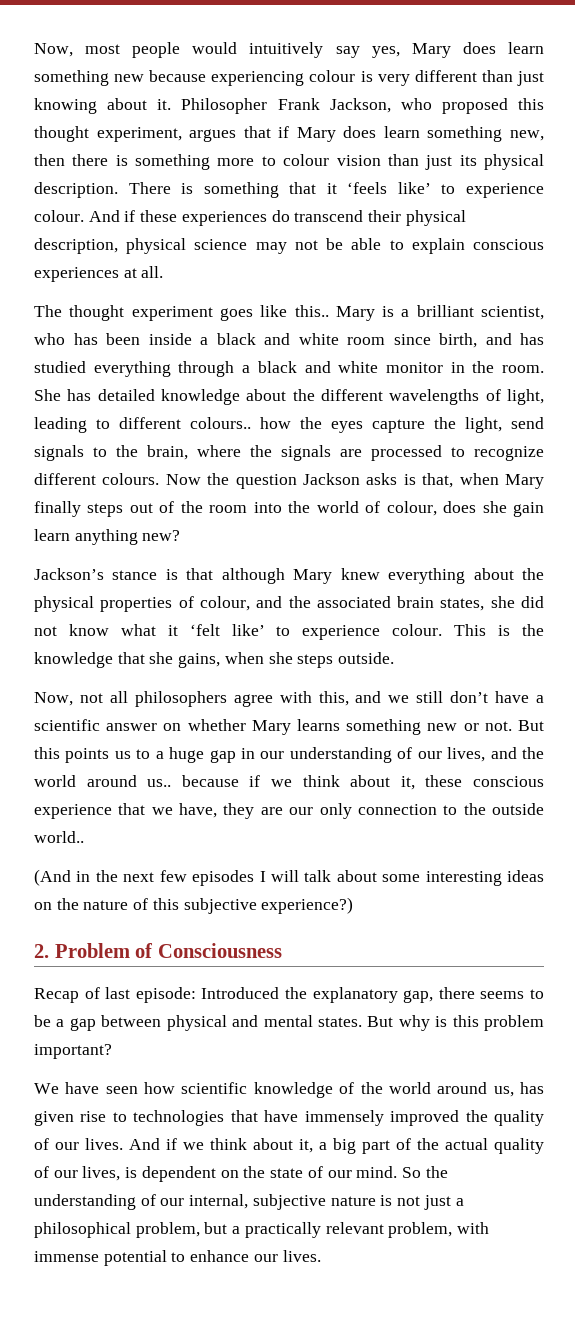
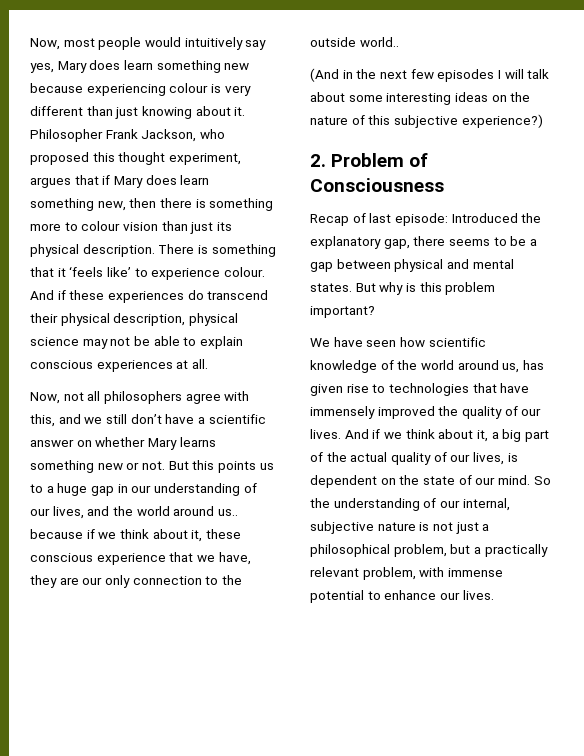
- The thought experiment goes like this.. Mary is a brilliant scientist, who has been inside a black and white room since birth, and has studied everything through a black and white monitor in the room. She has detailed knowledge about the different wavelengths of light, leading to different colours.. how the eyes capture the light, send signals to the brain, where the signals are processed to recognize different colours. Now the question Jackson asks is that, when Mary finally steps out of the room into the world of colour, does she gain learn anything new?
- Jackson’s stance is that although Mary knew everything about the physical properties of colour, and the associated brain states, she did not know what it ‘felt like’ to experience colour. This is the knowledge that she gains, when she steps outside.

